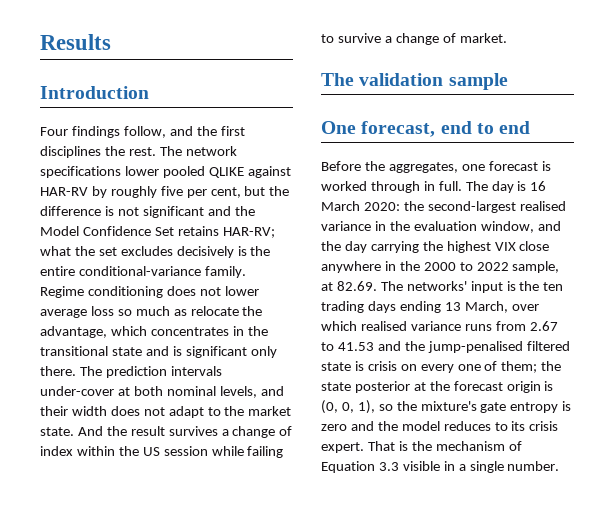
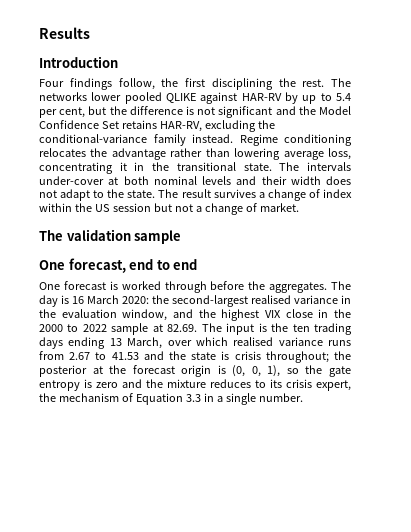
- Four findings follow, and the first disciplines the rest.
+ Four findings follow, the first disciplining the rest.
- The network specifications lower pooled QLIKE against HAR-RV by roughly five per cent, but the difference is not significant and the Model Confidence Set retains HAR-RV; what the set excludes decisively is the entire conditional-variance family. Regime conditioning does not lower average loss so much as relocate the advantage, which concentrates in the transitional state and is significant only there. The prediction intervals under-cover at both nominal levels, and their width does not adapt to the market state. And the result survives a change of index within the US session while failing to survive a change of market.
+ The networks lower pooled QLIKE against HAR-RV by up to 5.4 per cent, but the difference is not significant and the Model Confidence Set retains HAR-RV, excluding the conditional-variance family instead. Regime conditioning relocates the advantage rather than lowering average loss, concentrating it in the transitional state. The intervals under-cover at both nominal levels and their width does not adapt to the state. The result survives a change of index within the US session but not a change of market.
- Before the aggregates, one forecast is worked through in full.
+ One forecast is worked through before the aggregates.
- the second-largest realised variance in the evaluation window, and the day carrying the highest VIX close anywhere in the 2000 to 2022 sample, at 82.69. The networks' input is the ten trading days ending 13 March, over which realised variance runs from 2.67 to 41.53 and the jump-penalised filtered state is crisis on every one of them; the state posterior at the forecast origin is (0, 0, 1), so the mixture's gate entropy is zero and the model reduces to its crisis expert. That is the mechanism of Equation 3.3 visible in a single number.
+ the second-largest realised variance in the evaluation window, and the highest VIX close in the 2000 to 2022 sample at 82.69. The input is the ten trading days ending 13 March, over which realised variance runs from 2.67 to 41.53 and the state is crisis throughout; the posterior at the forecast origin is (0, 0, 1), so the gate entropy is zero and the mixture reduces to its crisis expert, the mechanism of Equation 3.3 in a single number.

